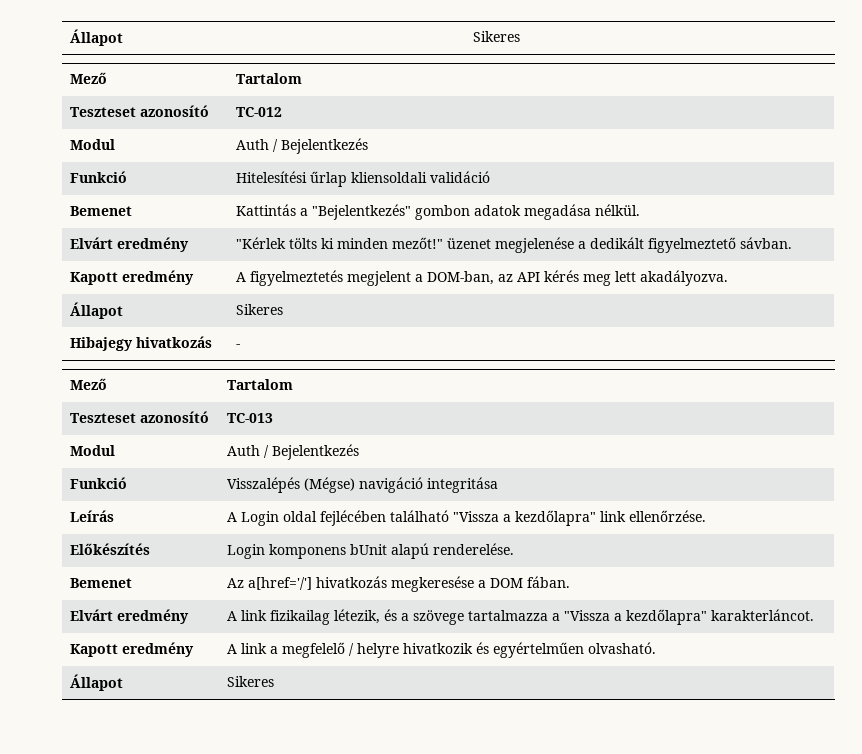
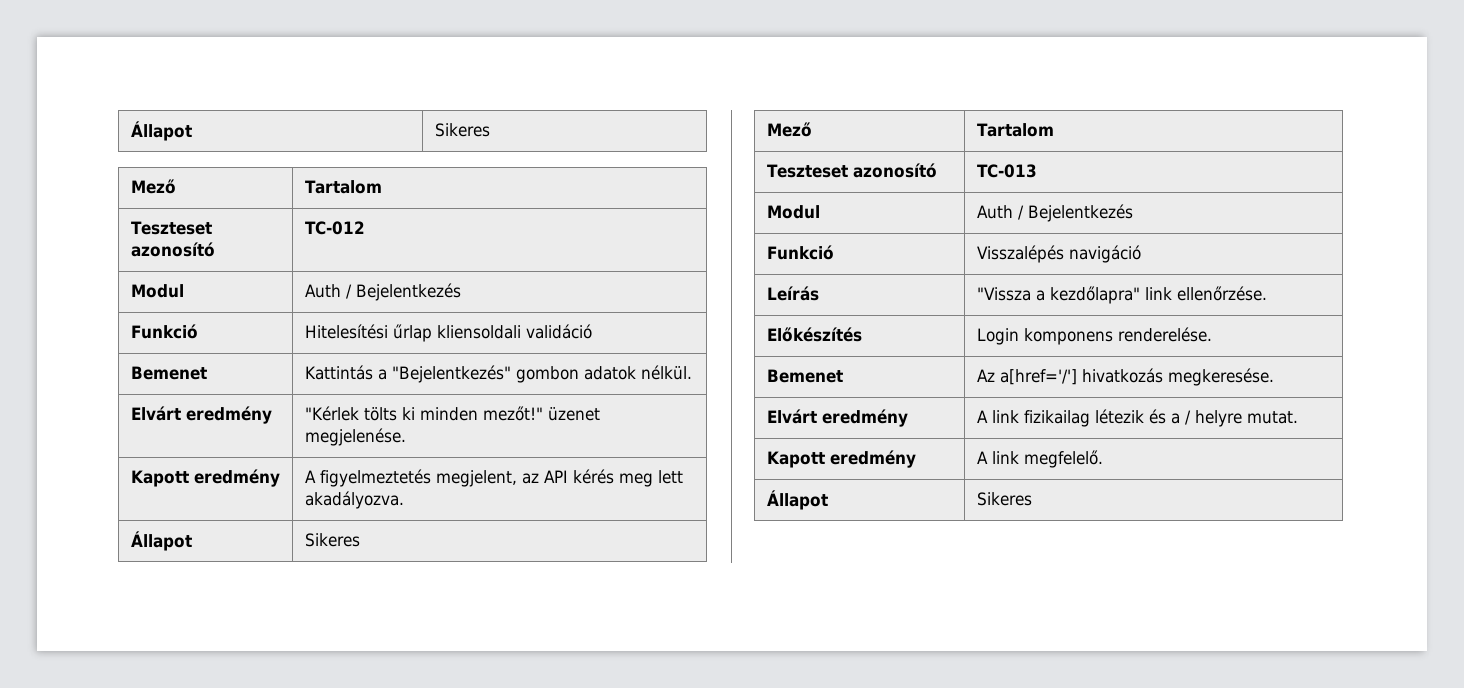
- Bemenet | Kattintás a "Bejelentkezés" gombon adatok megadása nélkül.
+ Bemenet | Kattintás a "Bejelentkezés" gombon adatok nélkül.
- Elvárt eredmény | "Kérlek tölts ki minden mezőt!" üzenet megjelenése a dedikált figyelmeztető sávban.
+ Elvárt eredmény | "Kérlek tölts ki minden mezőt!" üzenet megjelenése.
- Kapott eredmény | A figyelmeztetés megjelent a DOM-ban, az API kérés meg lett akadályozva.
+ Kapott eredmény | A figyelmeztetés megjelent, az API kérés meg lett akadályozva.
- Hibajegy hivatkozás | -
- Funkció | Visszalépés (Mégse) navigáció integritása
+ Funkció | Visszalépés navigáció
- Leírás | A Login oldal fejlécében található "Vissza a kezdőlapra" link ellenőrzése.
+ Leírás | "Vissza a kezdőlapra" link ellenőrzése.
- Előkészítés | Login komponens bUnit alapú renderelése.
+ Előkészítés | Login komponens renderelése.
- Bemenet | Az a[href='/'] hivatkozás megkeresése a DOM fában.
+ Bemenet | Az a[href='/'] hivatkozás megkeresése.
- Elvárt eredmény | A link fizikailag létezik, és a szövege tartalmazza a "Vissza a kezdőlapra" karakterláncot.
- Kapott eredmény | A link a megfelelő / helyre hivatkozik és egyértelműen olvasható.
+ Elvárt eredmény | A link fizikailag létezik és a / helyre mutat.
+ Kapott eredmény | A link megfelelő.

